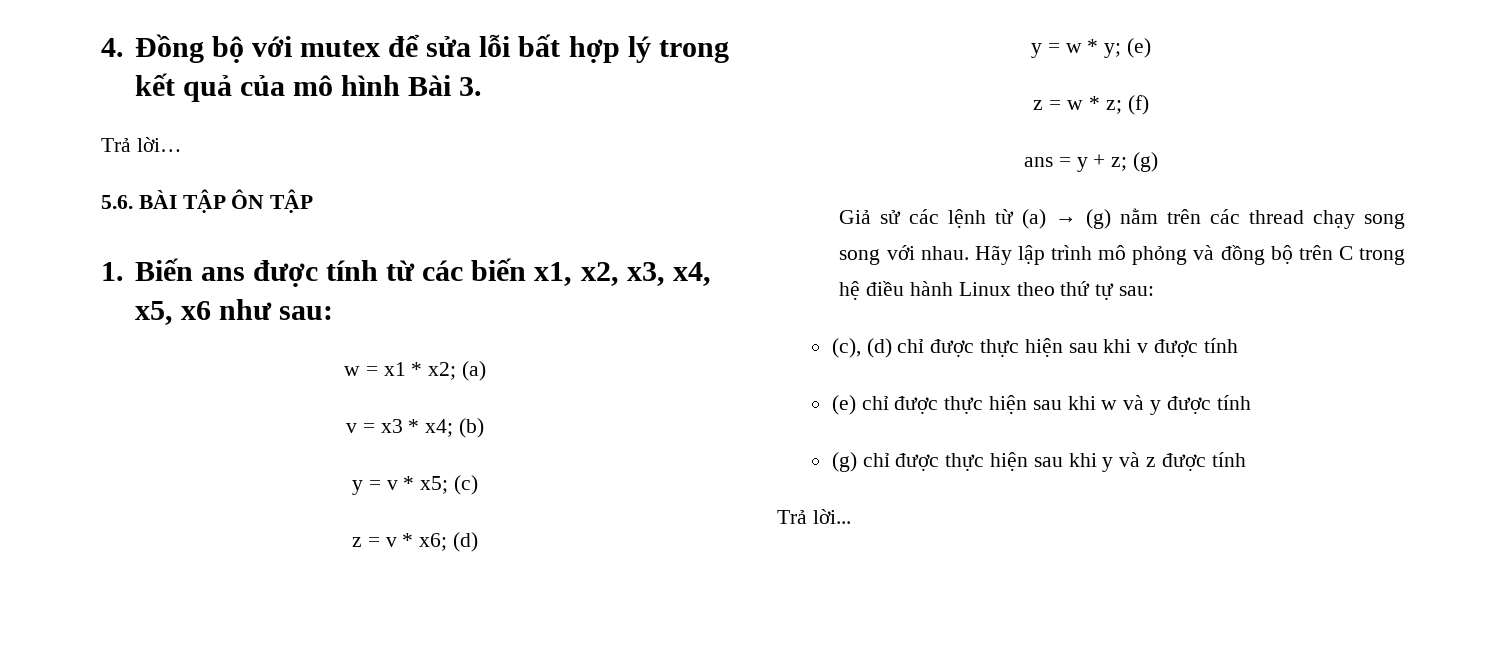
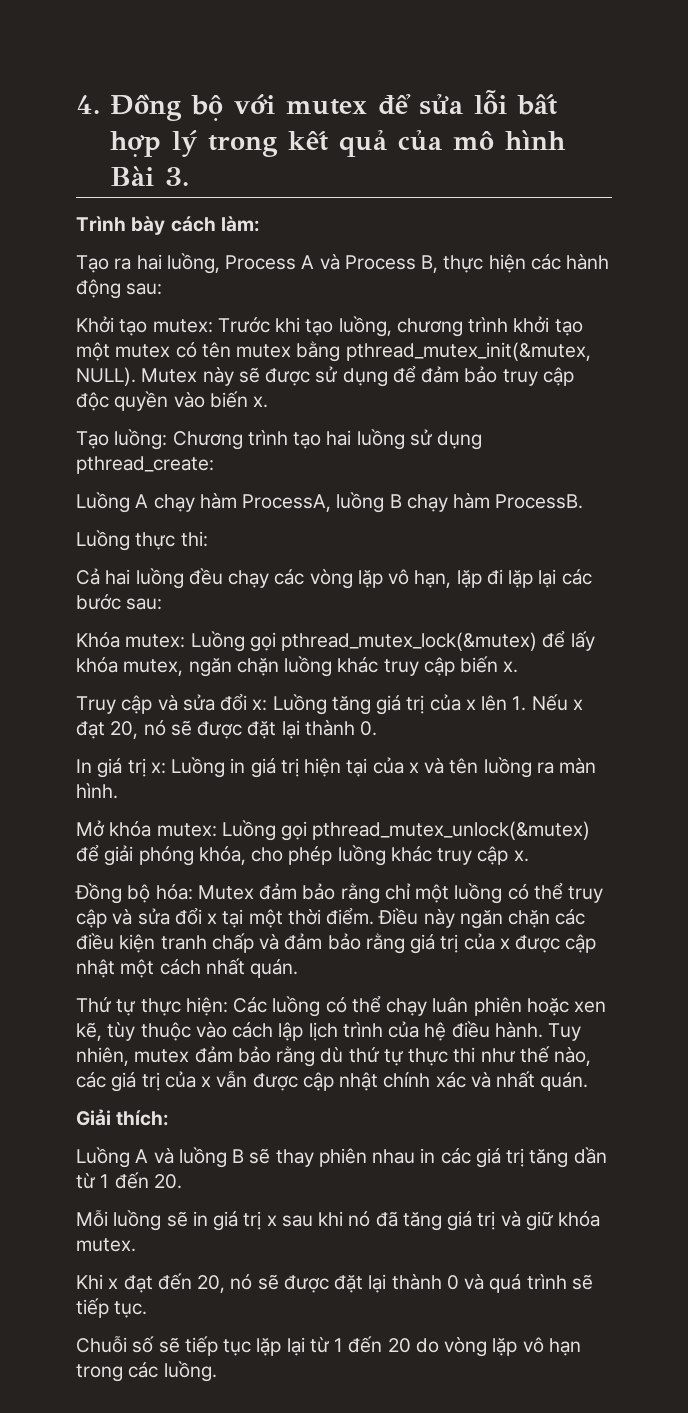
  4. Đồng bộ với mutex để sửa lỗi bất hợp lý trong kết quả của mô hình Bài 3.
- Trả lời…
- 5.6. BÀI TẬP ÔN TẬP
- 1. Biến ans được tính từ các biến x1, x2, x3, x4, x5, x6 như sau:
- w = x1 * x2; (a)
- v = x3 * x4; (b)
- y = v * x5; (c)
- z = v * x6; (d)
- y = w * y; (e)
- z = w * z; (f)
- ans = y + z; (g)
- Giả sử các lệnh từ (a) → (g) nằm trên các thread chạy song song với nhau. Hãy lập trình mô phỏng và đồng bộ trên C trong hệ điều hành Linux theo thứ tự sau:
- (c), (d) chỉ được thực hiện sau khi v được tính
- (e) chỉ được thực hiện sau khi w và y được tính
- (g) chỉ được thực hiện sau khi y và z được tính
- Trả lời...
+ Trình bày cách làm:
+ Tạo ra hai luồng, Process A và Process B, thực hiện các hành động sau:
+ Khởi tạo mutex: Trước khi tạo luồng, chương trình khởi tạo một mutex có tên mutex bằng pthread_mutex_init(&mutex, NULL). Mutex này sẽ được sử dụng để đảm bảo truy cập độc quyền vào biến x.
+ Tạo luồng: Chương trình tạo hai luồng sử dụng pthread_create:
+ Luồng A chạy hàm ProcessA, luồng B chạy hàm ProcessB.
+ Luồng thực thi:
+ Cả hai luồng đều chạy các vòng lặp vô hạn, lặp đi lặp lại các bước sau:
+ Khóa mutex: Luồng gọi pthread_mutex_lock(&mutex) để lấy khóa mutex, ngăn chặn luồng khác truy cập biến x.
+ Truy cập và sửa đổi x: Luồng tăng giá trị của x lên 1. Nếu x đạt 20, nó sẽ được đặt lại thành 0.
+ In giá trị x: Luồng in giá trị hiện tại của x và tên luồng ra màn hình.
+ Mở khóa mutex: Luồng gọi pthread_mutex_unlock(&mutex) để giải phóng khóa, cho phép luồng khác truy cập x.
+ Đồng bộ hóa: Mutex đảm bảo rằng chỉ một luồng có thể truy cập và sửa đổi x tại một thời điểm. Điều này ngăn chặn các điều kiện tranh chấp và đảm bảo rằng giá trị của x được cập nhật một cách nhất quán.
+ Thứ tự thực hiện: Các luồng có thể chạy luân phiên hoặc xen kẽ, tùy thuộc vào cách lập lịch trình của hệ điều hành. Tuy nhiên, mutex đảm bảo rằng dù thứ tự thực thi như thế nào, các giá trị của x vẫn được cập nhật chính xác và nhất quán.
+ Giải thích:
+ Luồng A và luồng B sẽ thay phiên nhau in các giá trị tăng dần từ 1 đến 20.
+ Mỗi luồng sẽ in giá trị x sau khi nó đã tăng giá trị và giữ khóa mutex.
+ Khi x đạt đến 20, nó sẽ được đặt lại thành 0 và quá trình sẽ tiếp tục.
+ Chuỗi số sẽ tiếp tục lặp lại từ 1 đến 20 do vòng lặp vô hạn trong các luồng.

